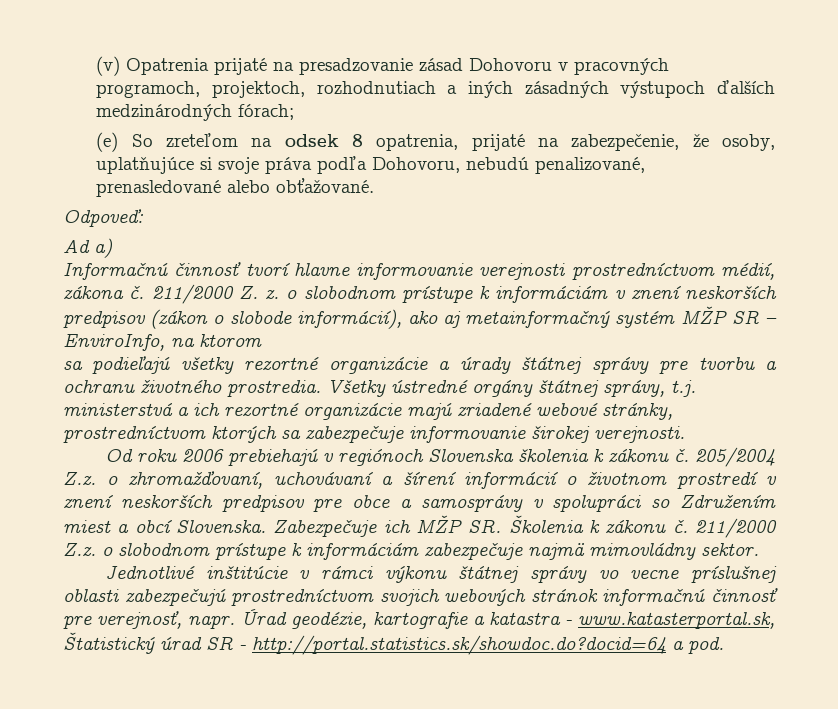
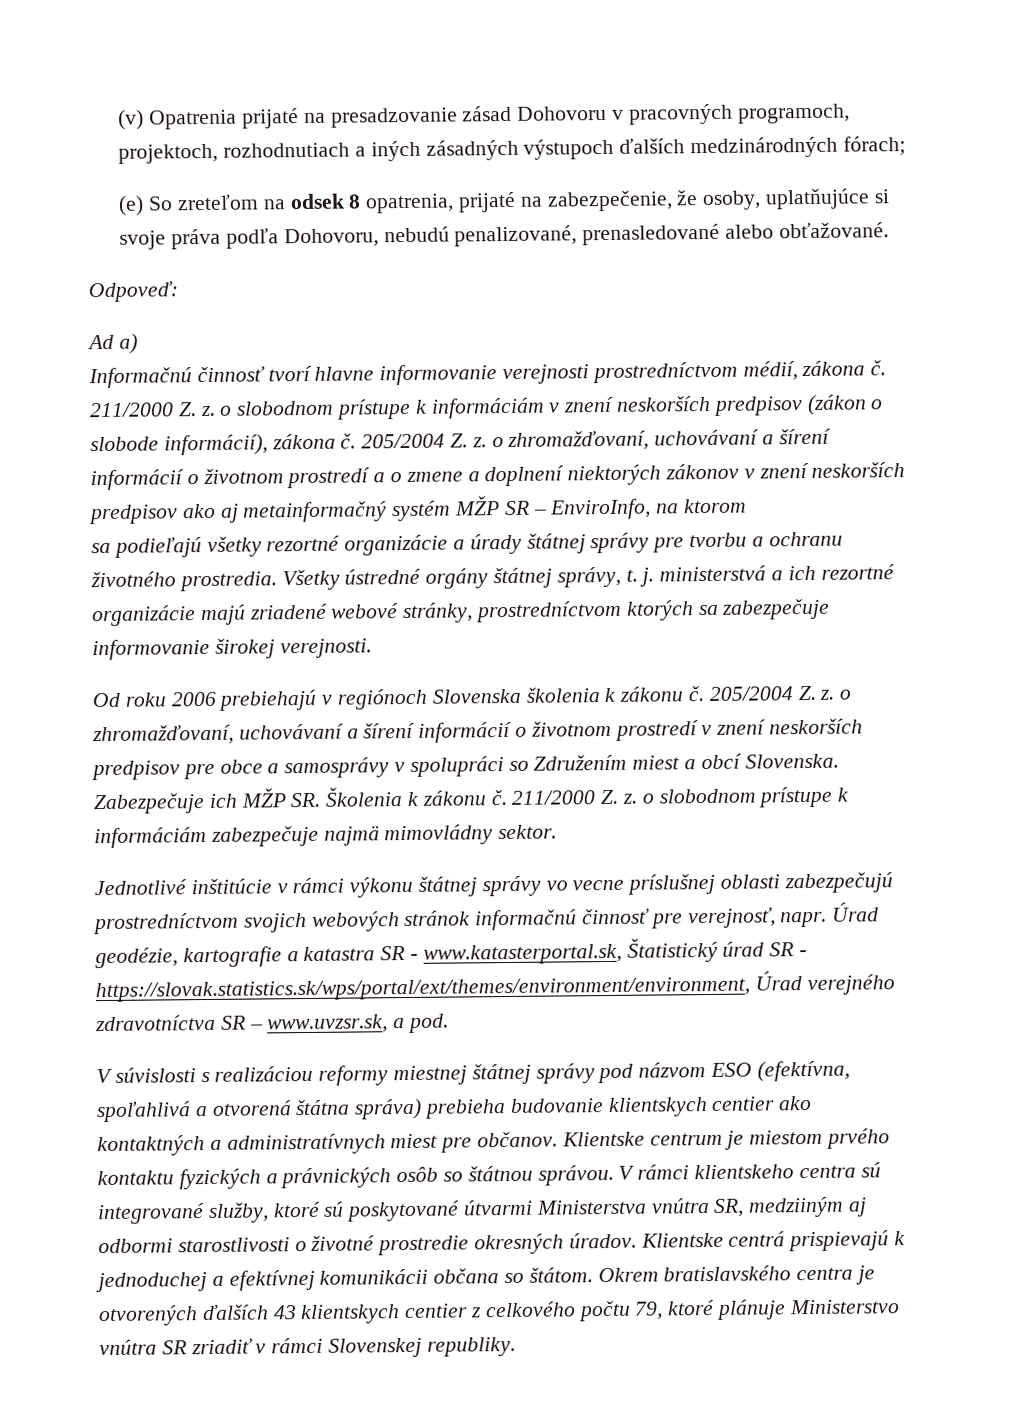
- 211/2000 Z. z. o slobodnom prístupe k informáciám v znení neskorších predpisov (zákon o slobode informácií), ako aj metainformačný systém MŽP SR – EnviroInfo, na ktorom
+ 211/2000 Z. z. o slobodnom prístupe k informáciám v znení neskorších predpisov (zákon o slobode informácií), zákona č. 205/2004 Z. z. o zhromažďovaní, uchovávaní a šírení informácií o životnom prostredí a o zmene a doplnení niektorých zákonov v znení neskorších predpisov ako aj metainformačný systém MŽP SR – EnviroInfo, na ktorom
- Všetky ústredné orgány štátnej správy, t.j. ministerstvá a ich rezortné organizácie majú zriadené webové stránky, prostredníctvom ktorých sa zabezpečuje informovanie širokej verejnosti.
+ Všetky ústredné orgány štátnej správy, t. j. ministerstvá a ich rezortné organizácie majú zriadené webové stránky, prostredníctvom ktorých sa zabezpečuje informovanie širokej verejnosti.
- 205/2004 Z.z. o zhromažďovaní, uchovávaní a šírení informácií o životnom prostredí v znení neskorších predpisov pre obce a samosprávy v spolupráci so Združením miest a obcí Slovenska.
+ 205/2004 Z. z. o zhromažďovaní, uchovávaní a šírení informácií o životnom prostredí v znení neskorších predpisov pre obce a samosprávy v spolupráci so Združením miest a obcí Slovenska.
- 211/2000 Z.z. o slobodnom prístupe k informáciám zabezpečuje najmä mimovládny sektor.
+ 211/2000 Z. z. o slobodnom prístupe k informáciám zabezpečuje najmä mimovládny sektor.
- Úrad geodézie, kartografie a katastra - www.katasterportal.sk, Štatistický úrad SR - http://portal.statistics.sk/showdoc.do?docid=64 a pod.
+ Úrad geodézie, kartografie a katastra SR - www.katasterportal.sk, Štatistický úrad SR - https://slovak.statistics.sk/wps/portal/ext/themes/environment/environment, Úrad verejného zdravotníctva SR – www.uvzsr.sk, a pod.
+ V súvislosti s realizáciou reformy miestnej štátnej správy pod názvom ESO (efektívna, spoľahlivá a otvorená štátna správa) prebieha budovanie klientskych centier ako kontaktných a administratívnych miest pre občanov. Klientske centrum je miestom prvého kontaktu fyzických a právnických osôb so štátnou správou. V rámci klientskeho centra sú integrované služby, ktoré sú poskytované útvarmi Ministerstva vnútra SR, medziiným aj odbormi starostlivosti o životné prostredie okresných úradov. Klientske centrá prispievajú k jednoduchej a efektívnej komunikácii občana so štátom. Okrem bratislavského centra je otvorených ďalších 43 klientskych centier z celkového počtu 79, ktoré plánuje Ministerstvo vnútra SR zriadiť v rámci Slovenskej republiky.

